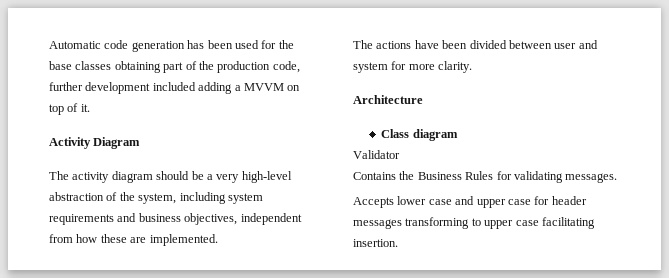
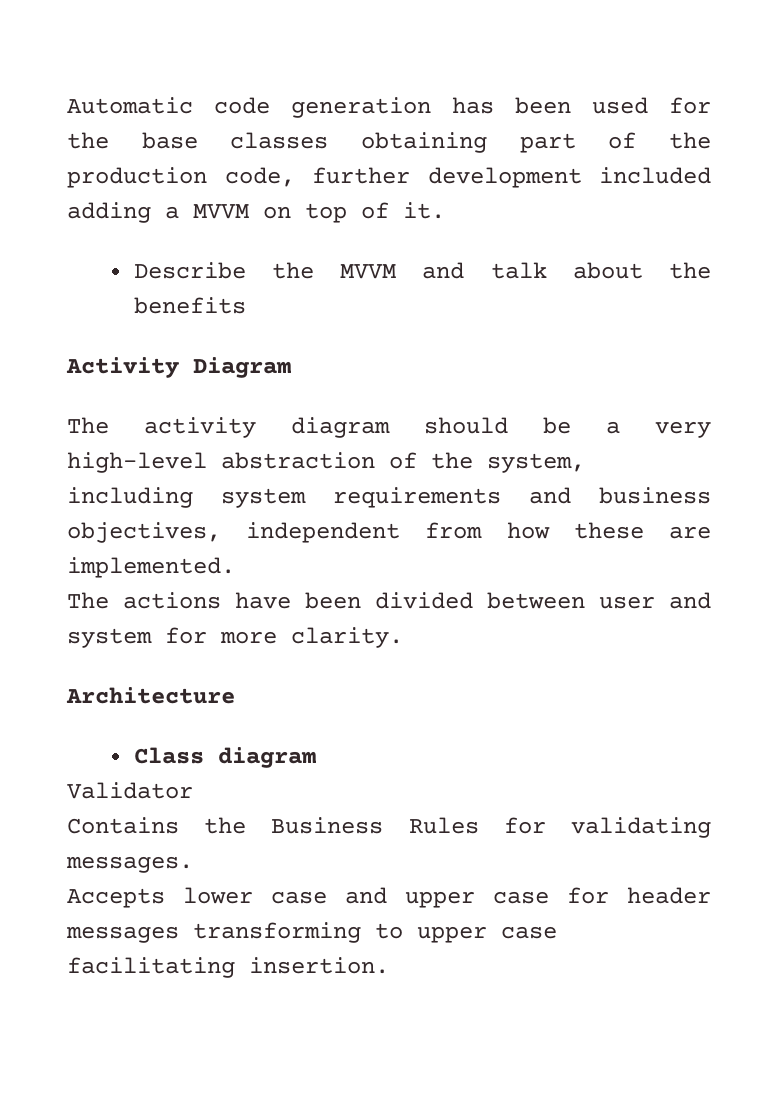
+ Describe the MVVM and talk about the benefits

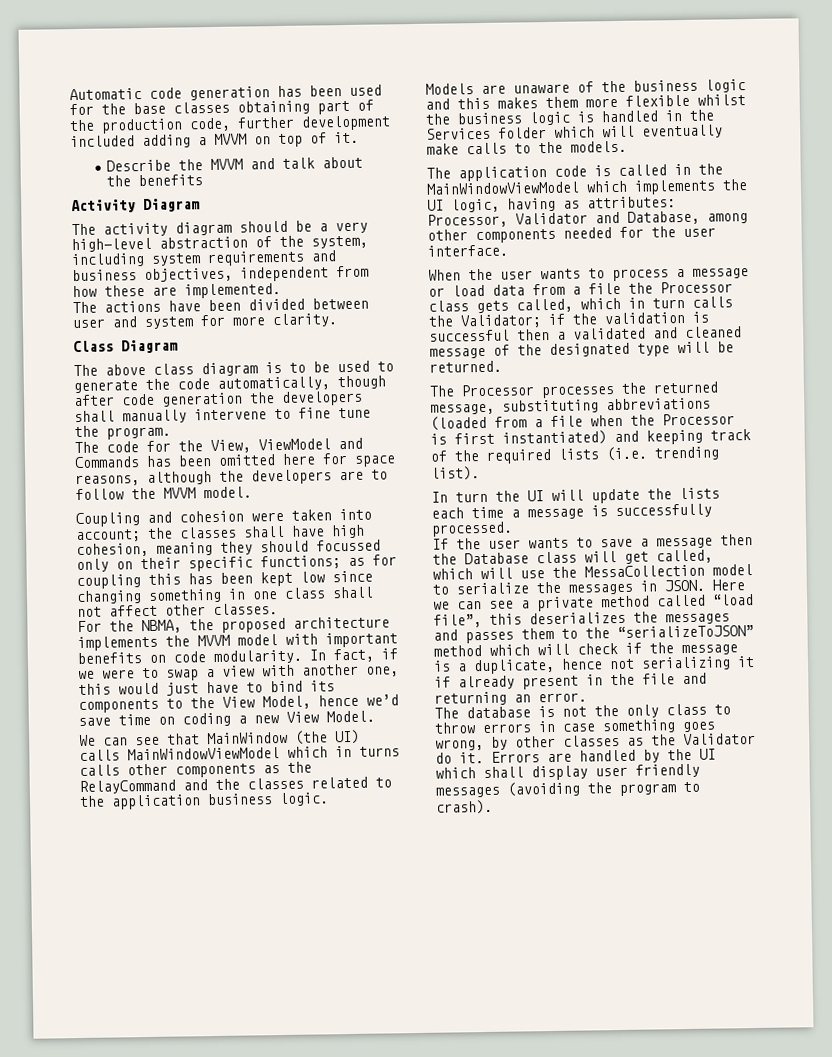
- Architecture
- Class diagram
- Validator
- Contains the Business Rules for validating messages.
- Accepts lower case and upper case for header messages transforming to upper case facilitating insertion.
+ Class Diagram
+ The above class diagram is to be used to generate the code automatically, though after code generation the developers shall manually intervene to fine tune the program.
+ The code for the View, ViewModel and Commands has been omitted here for space reasons, although the developers are to follow the MVVM model.
+ Coupling and cohesion were taken into account; the classes shall have high cohesion, meaning they should focussed only on their specific functions; as for coupling this has been kept low since changing something in one class shall not affect other classes.
+ For the NBMA, the proposed architecture implements the MVVM model with important benefits on code modularity. In fact, if we were to swap a view with another one, this would just have to bind its components to the View Model, hence we’d save time on coding a new View Model.
+ We can see that MainWindow (the UI) calls MainWindowViewModel which in turns calls other components as the RelayCommand and the classes related to the application business logic.
+ Models are unaware of the business logic and this makes them more flexible whilst the business logic is handled in the Services folder which will eventually make calls to the models.
+ The application code is called in the MainWindowViewModel which implements the UI logic, having as attributes: Processor, Validator and Database, among other components needed for the user interface.
+ When the user wants to process a message or load data from a file the Processor class gets called, which in turn calls the Validator; if the validation is successful then a validated and cleaned message of the designated type will be returned.
+ The Processor processes the returned message, substituting abbreviations (loaded from a file when the Processor is first instantiated) and keeping track of the required lists (i.e. trending list).
+ In turn the UI will update the lists each time a message is successfully processed.
+ If the user wants to save a message then the Database class will get called, which will use the MessaCollection model to serialize the messages in JSON. Here we can see a private method called “load file”, this deserializes the messages and passes them to the “serializeToJSON” method which will check if the message is a duplicate, hence not serializing it if already present in the file and returning an error.
+ The database is not the only class to throw errors in case something goes wrong, by other classes as the Validator do it. Errors are handled by the UI which shall display user friendly messages (avoiding the program to crash).

